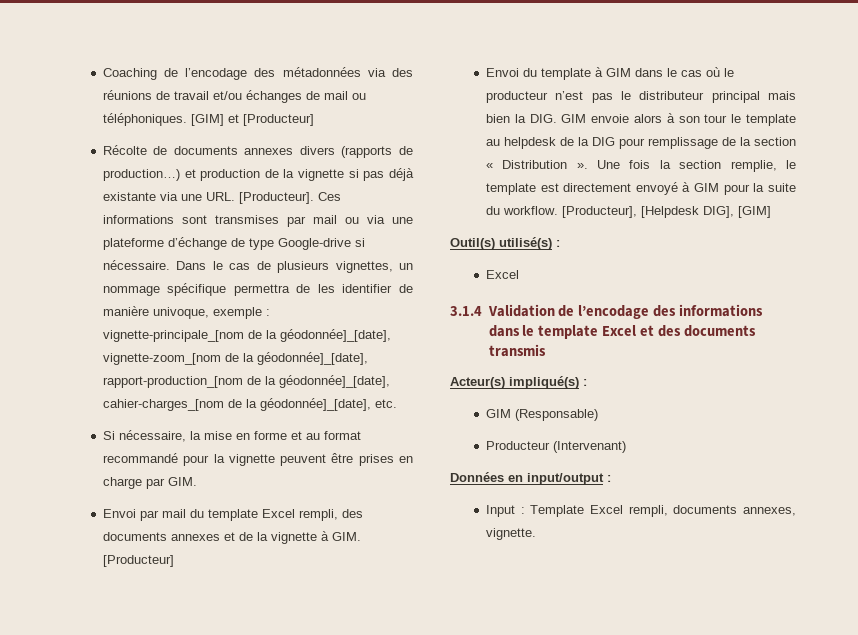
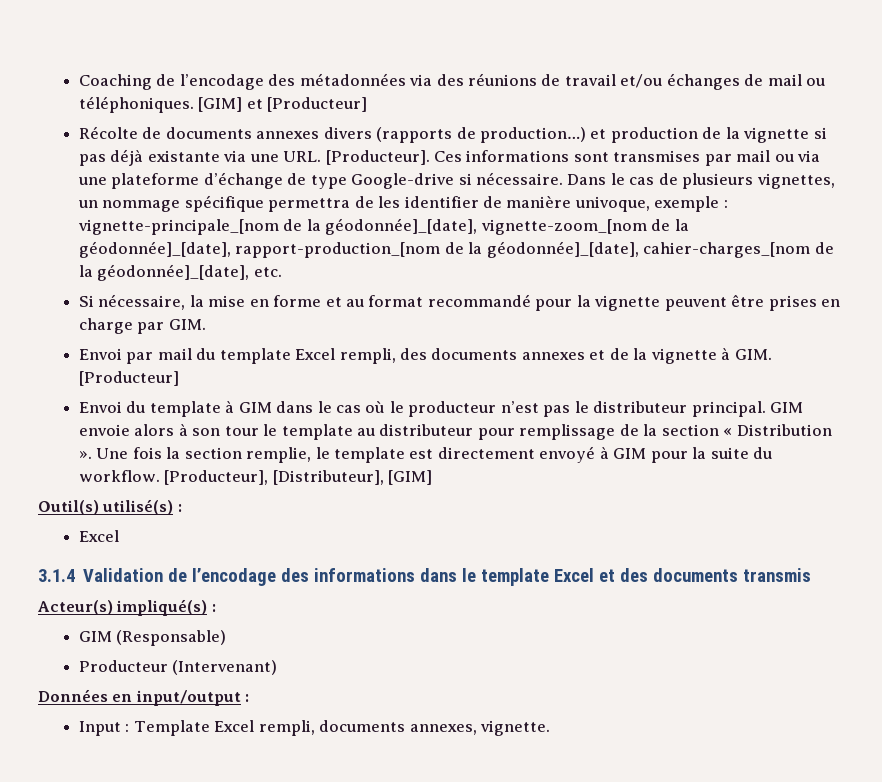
- Envoi du template à GIM dans le cas où le producteur n’est pas le distributeur principal mais bien la DIG. GIM envoie alors à son tour le template au helpdesk de la DIG pour remplissage de la section « Distribution ».
+ Envoi du template à GIM dans le cas où le producteur n’est pas le distributeur principal. GIM envoie alors à son tour le template au distributeur pour remplissage de la section « Distribution ».
- [Producteur], [Helpdesk DIG], [GIM]
+ [Producteur], [Distributeur], [GIM]

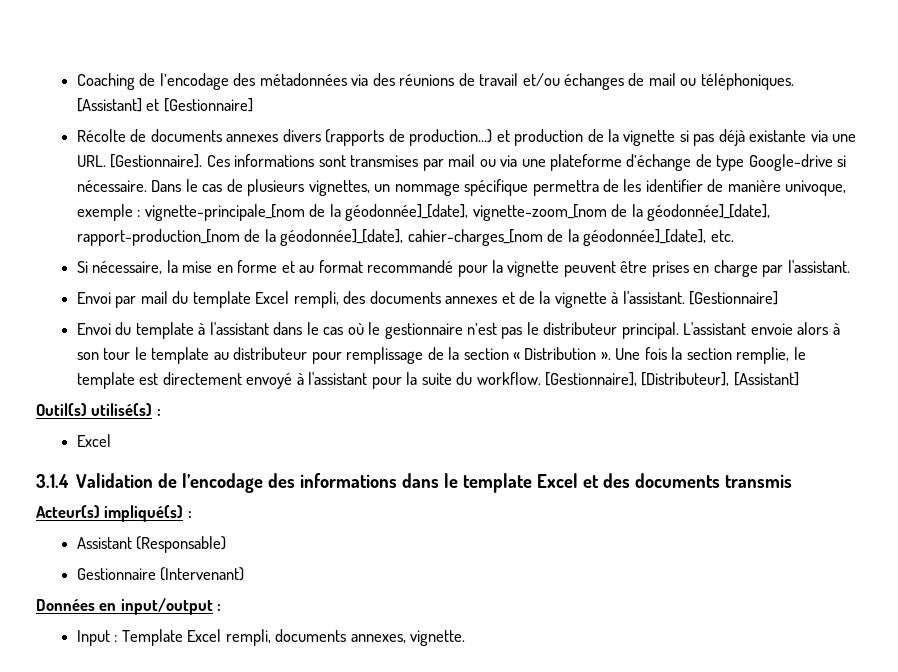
- [GIM] et [Producteur]
+ [Assistant] et [Gestionnaire]
- Récolte de documents annexes divers (rapports de production…) et production de la vignette si pas déjà existante via une URL. [Producteur].
+ Récolte de documents annexes divers (rapports de production…) et production de la vignette si pas déjà existante via une URL. [Gestionnaire].
- Si nécessaire, la mise en forme et au format recommandé pour la vignette peuvent être prises en charge par GIM.
+ Si nécessaire, la mise en forme et au format recommandé pour la vignette peuvent être prises en charge par l'assistant.
- Envoi par mail du template Excel rempli, des documents annexes et de la vignette à GIM. [Producteur]
+ Envoi par mail du template Excel rempli, des documents annexes et de la vignette à l'assistant. [Gestionnaire]
- Envoi du template à GIM dans le cas où le producteur n’est pas le distributeur principal.
+ Envoi du template à l'assistant dans le cas où le gestionnaire n’est pas le distributeur principal.
- GIM envoie alors à son tour le template au distributeur pour remplissage de la section « Distribution ».
+ L'assistant envoie alors à son tour le template au distributeur pour remplissage de la section « Distribution ».
- Une fois la section remplie, le template est directement envoyé à GIM pour la suite du workflow.
+ Une fois la section remplie, le template est directement envoyé à l'assistant pour la suite du workflow.
- [Producteur], [Distributeur], [GIM]
+ [Gestionnaire], [Distributeur], [Assistant]
- GIM (Responsable)
+ Assistant (Responsable)
- Producteur (Intervenant)
+ Gestionnaire (Intervenant)

